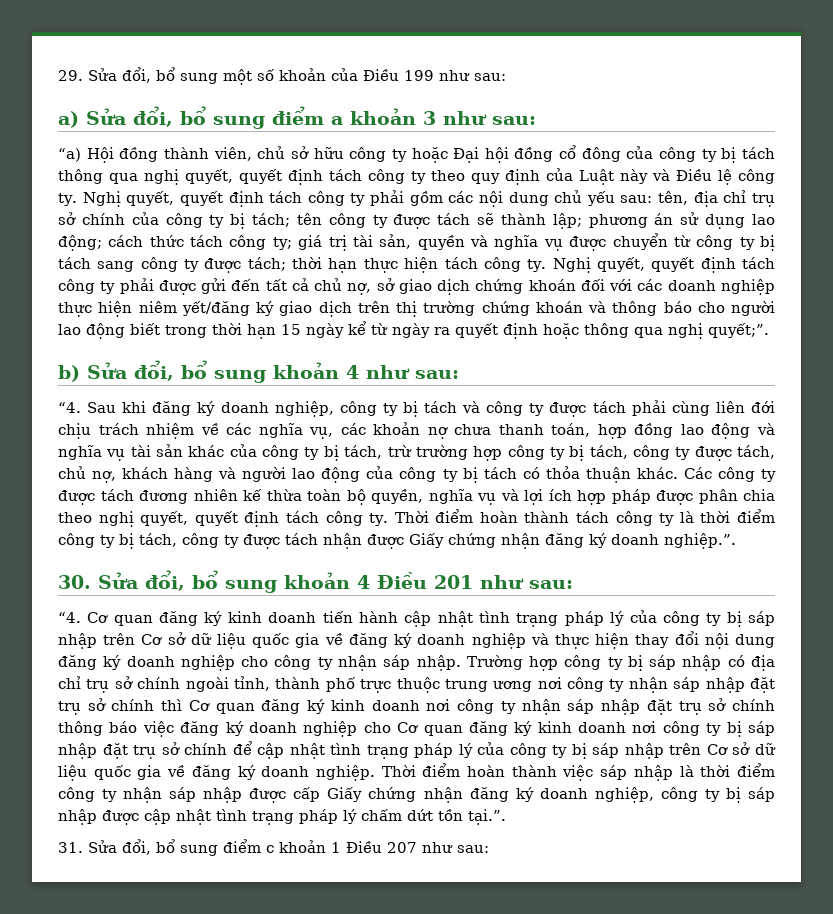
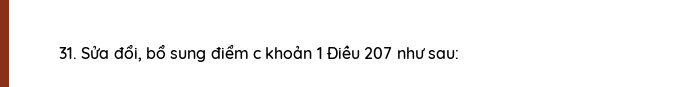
- 29. Sửa đổi, bổ sung một số khoản của Điều 199 như sau:
- a) Sửa đổi, bổ sung điểm a khoản 3 như sau:
- “a) Hội đồng thành viên, chủ sở hữu công ty hoặc Đại hội đồng cổ đông của công ty bị tách thông qua nghị quyết, quyết định tách công ty theo quy định của Luật này và Điều lệ công ty. Nghị quyết, quyết định tách công ty phải gồm các nội dung chủ yếu sau: tên, địa chỉ trụ sở chính của công ty bị tách; tên công ty được tách sẽ thành lập; phương án sử dụng lao động; cách thức tách công ty; giá trị tài sản, quyền và nghĩa vụ được chuyển từ công ty bị tách sang công ty được tách; thời hạn thực hiện tách công ty. Nghị quyết, quyết định tách công ty phải được gửi đến tất cả chủ nợ, sở giao dịch chứng khoán đối với các doanh nghiệp thực hiện niêm yết/đăng ký giao dịch trên thị trường chứng khoán và thông báo cho người lao động biết trong thời hạn 15 ngày kể từ ngày ra quyết định hoặc thông qua nghị quyết;”.
- b) Sửa đổi, bổ sung khoản 4 như sau:
- “4. Sau khi đăng ký doanh nghiệp, công ty bị tách và công ty được tách phải cùng liên đới chịu trách nhiệm về các nghĩa vụ, các khoản nợ chưa thanh toán, hợp đồng lao động và nghĩa vụ tài sản khác của công ty bị tách, trừ trường hợp công ty bị tách, công ty được tách, chủ nợ, khách hàng và người lao động của công ty bị tách có thỏa thuận khác. Các công ty được tách đương nhiên kế thừa toàn bộ quyền, nghĩa vụ và lợi ích hợp pháp được phân chia theo nghị quyết, quyết định tách công ty. Thời điểm hoàn thành tách công ty là thời điểm công ty bị tách, công ty được tách nhận được Giấy chứng nhận đăng ký doanh nghiệp.”.
- 30. Sửa đổi, bổ sung khoản 4 Điều 201 như sau:
- “4. Cơ quan đăng ký kinh doanh tiến hành cập nhật tình trạng pháp lý của công ty bị sáp nhập trên Cơ sở dữ liệu quốc gia về đăng ký doanh nghiệp và thực hiện thay đổi nội dung đăng ký doanh nghiệp cho công ty nhận sáp nhập. Trường hợp công ty bị sáp nhập có địa chỉ trụ sở chính ngoài tỉnh, thành phố trực thuộc trung ương nơi công ty nhận sáp nhập đặt trụ sở chính thì Cơ quan đăng ký kinh doanh nơi công ty nhận sáp nhập đặt trụ sở chính thông báo việc đăng ký doanh nghiệp cho Cơ quan đăng ký kinh doanh nơi công ty bị sáp nhập đặt trụ sở chính để cập nhật tình trạng pháp lý của công ty bị sáp nhập trên Cơ sở dữ liệu quốc gia về đăng ký doanh nghiệp. Thời điểm hoàn thành việc sáp nhập là thời điểm công ty nhận sáp nhập được cấp Giấy chứng nhận đăng ký doanh nghiệp, công ty bị sáp nhập được cập nhật tình trạng pháp lý chấm dứt tồn tại.”.

